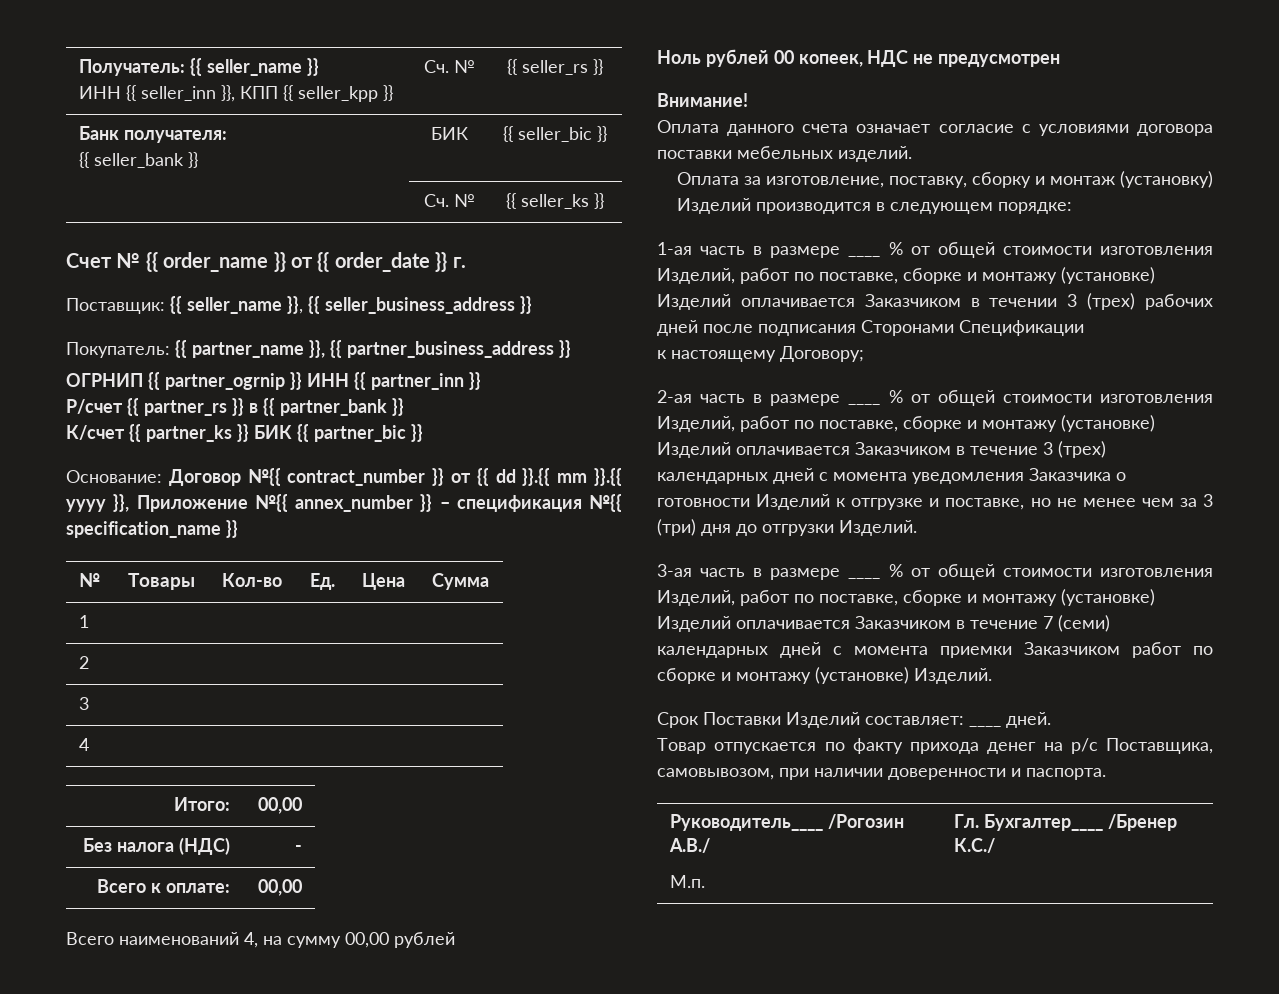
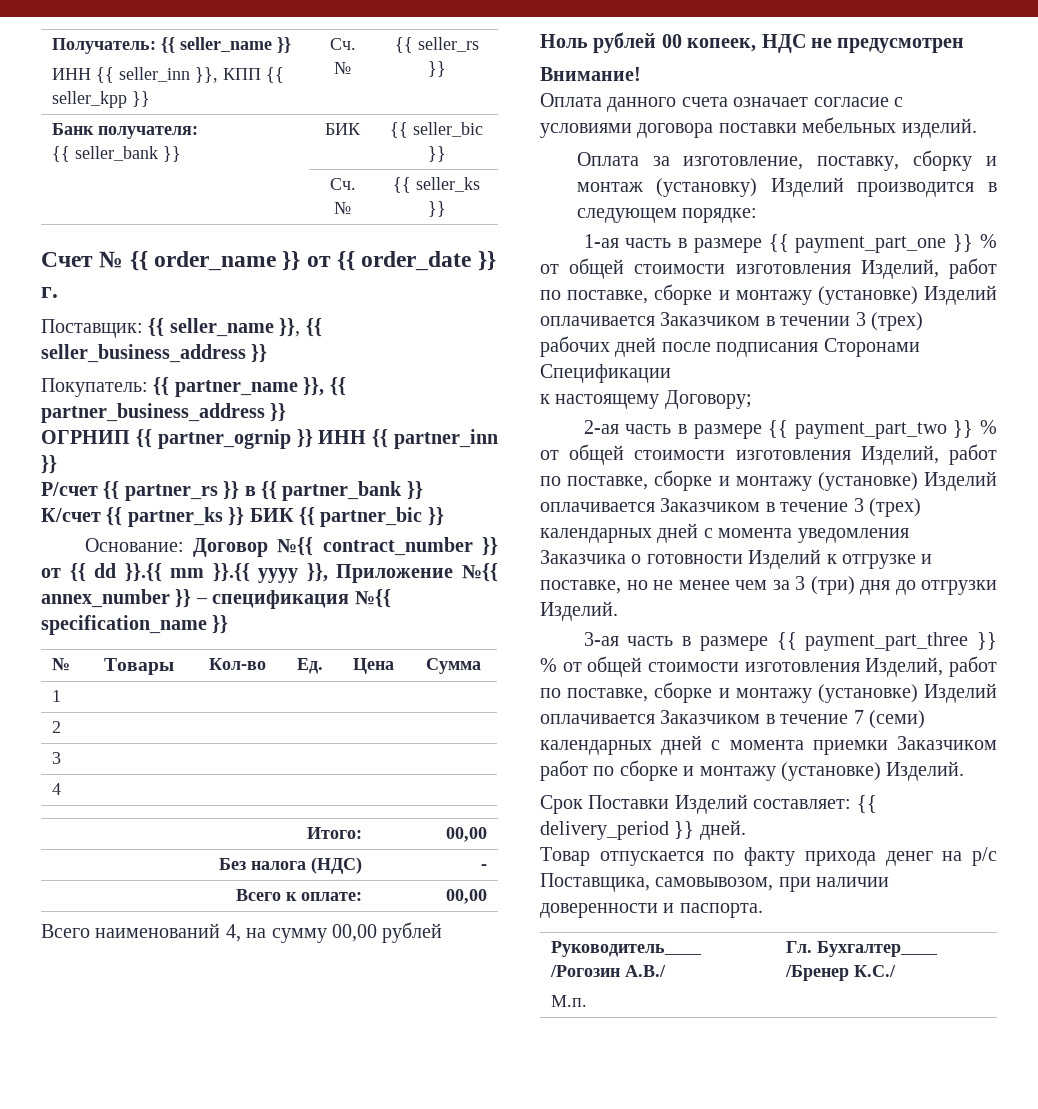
- 1-ая часть в размере ____ % от общей стоимости изготовления Изделий, работ по поставке, сборке и монтажу (установке) Изделий оплачивается Заказчиком в течении 3 (трех) рабочих дней после подписания Сторонами Спецификации
+ 1-ая часть в размере {{ payment_part_one }} % от общей стоимости изготовления Изделий, работ по поставке, сборке и монтажу (установке) Изделий оплачивается Заказчиком в течении 3 (трех) рабочих дней после подписания Сторонами Спецификации
- 2-ая часть в размере ____ % от общей стоимости изготовления Изделий, работ по поставке, сборке и монтажу (установке) Изделий оплачивается Заказчиком в течение 3 (трех) календарных дней с момента уведомления Заказчика о готовности Изделий к отгрузке и поставке, но не менее чем за 3 (три) дня до отгрузки Изделий.
+ 2-ая часть в размере {{ payment_part_two }} % от общей стоимости изготовления Изделий, работ по поставке, сборке и монтажу (установке) Изделий оплачивается Заказчиком в течение 3 (трех) календарных дней с момента уведомления Заказчика о готовности Изделий к отгрузке и поставке, но не менее чем за 3 (три) дня до отгрузки Изделий.
- 3-ая часть в размере ____ % от общей стоимости изготовления Изделий, работ по поставке, сборке и монтажу (установке) Изделий оплачивается Заказчиком в течение 7 (семи) календарных дней с момента приемки Заказчиком работ по сборке и монтажу (установке) Изделий.
+ 3-ая часть в размере {{ payment_part_three }} % от общей стоимости изготовления Изделий, работ по поставке, сборке и монтажу (установке) Изделий оплачивается Заказчиком в течение 7 (семи) календарных дней с момента приемки Заказчиком работ по сборке и монтажу (установке) Изделий.
- Срок Поставки Изделий составляет: ____ дней.
+ Срок Поставки Изделий составляет: {{ delivery_period }} дней.

